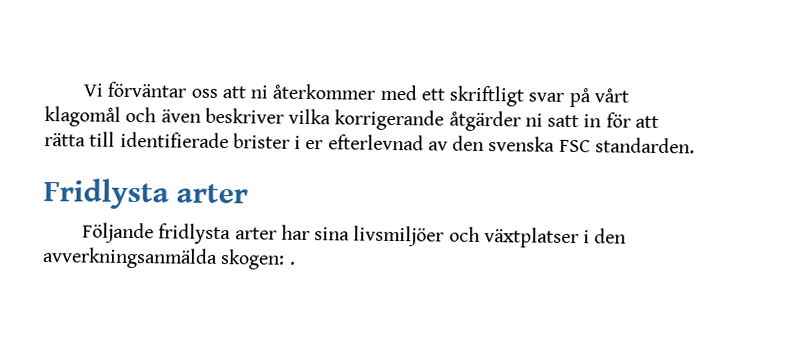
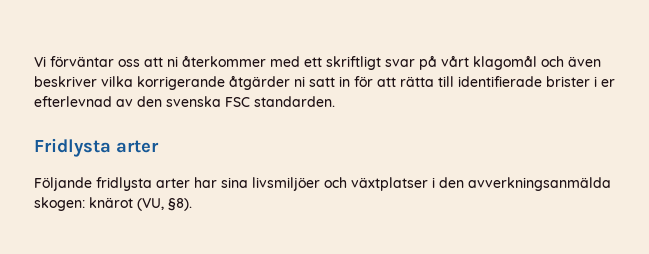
- Följande fridlysta arter har sina livsmiljöer och växtplatser i den avverkningsanmälda skogen: .
+ Följande fridlysta arter har sina livsmiljöer och växtplatser i den avverkningsanmälda skogen: knärot (VU, §8).

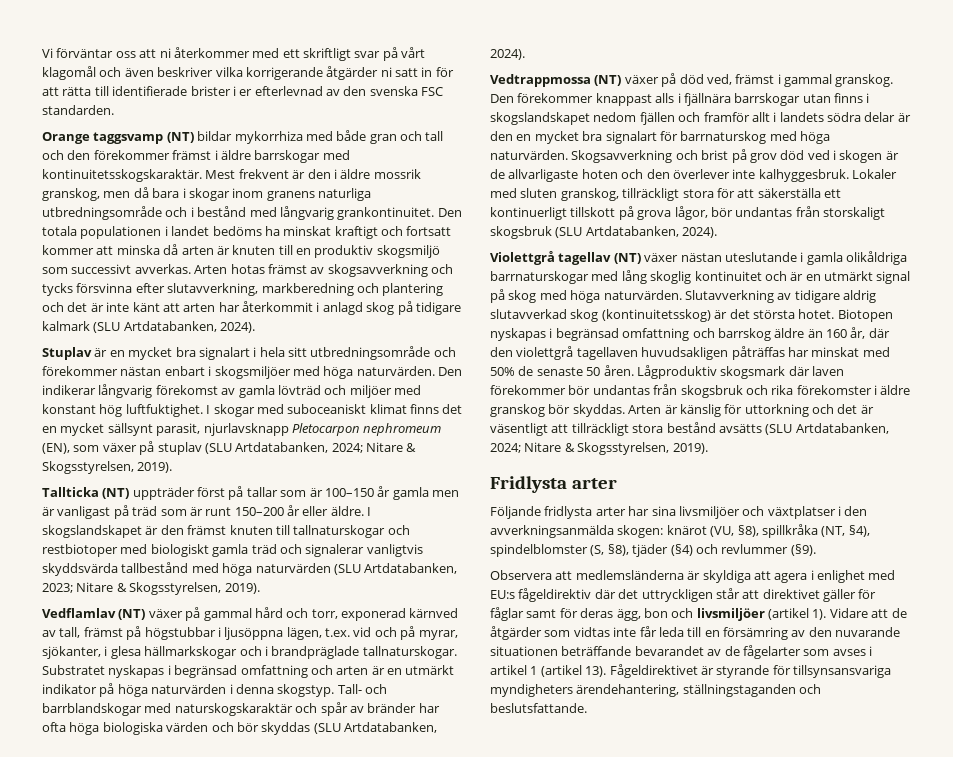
+ Orange taggsvamp (NT) bildar mykorrhiza med både gran och tall och den förekommer främst i äldre barrskogar med kontinuitetsskogskaraktär. Mest frekvent är den i äldre mossrik granskog, men då bara i skogar inom granens naturliga utbredningsområde och i bestånd med långvarig grankontinuitet. Den totala populationen i landet bedöms ha minskat kraftigt och fortsatt kommer att minska då arten är knuten till en produktiv skogsmiljö som successivt avverkas. Arten hotas främst av skogsavverkning och tycks försvinna efter slutavverkning, markberedning och plantering och det är inte känt att arten har återkommit i anlagd skog på tidigare kalmark (SLU Artdatabanken, 2024).
+ Stuplav är en mycket bra signalart i hela sitt utbredningsområde och förekommer nästan enbart i skogsmiljöer med höga naturvärden. Den indikerar långvarig förekomst av gamla lövträd och miljöer med konstant hög luftfuktighet. I skogar med suboceaniskt klimat finns det en mycket sällsynt parasit, njurlavsknapp Pletocarpon nephromeum (EN), som växer på stuplav (SLU Artdatabanken, 2024; Nitare & Skogsstyrelsen, 2019).
+ Tallticka (NT) uppträder först på tallar som är 100–150 år gamla men är vanligast på träd som är runt 150–200 år eller äldre. I skogslandskapet är den främst knuten till tallnaturskogar och restbiotoper med biologiskt gamla träd och signalerar vanligtvis skyddsvärda tallbestånd med höga naturvärden (SLU Artdatabanken, 2023; Nitare & Skogsstyrelsen, 2019).
+ Vedflamlav (NT) växer på gammal hård och torr, exponerad kärnved av tall, främst på högstubbar i ljusöppna lägen, t.ex. vid och på myrar, sjökanter, i glesa hällmarkskogar och i brandpräglade tallnaturskogar. Substratet nyskapas i begränsad omfattning och arten är en utmärkt indikator på höga naturvärden i denna skogstyp. Tall- och barrblandskogar med naturskogskaraktär och spår av bränder har ofta höga biologiska värden och bör skyddas (SLU Artdatabanken, 2024).
+ Vedtrappmossa (NT) växer på död ved, främst i gammal granskog. Den förekommer knappast alls i fjällnära barrskogar utan finns i skogslandskapet nedom fjällen och framför allt i landets södra delar är den en mycket bra signalart för barrnaturskog med höga naturvärden. Skogsavverkning och brist på grov död ved i skogen är de allvarligaste hoten och den överlever inte kalhyggesbruk. Lokaler med sluten granskog, tillräckligt stora för att säkerställa ett kontinuerligt tillskott på grova lågor, bör undantas från storskaligt skogsbruk (SLU Artdatabanken, 2024).
+ Violettgrå tagellav (NT) växer nästan uteslutande i gamla olikåldriga barrnaturskogar med lång skoglig kontinuitet och är en utmärkt signal på skog med höga naturvärden. Slutavverkning av tidigare aldrig slutavverkad skog (kontinuitetsskog) är det största hotet. Biotopen nyskapas i begränsad omfattning och barrskog äldre än 160 år, där den violettgrå tagellaven huvudsakligen påträffas har minskat med 50% de senaste 50 åren. Lågproduktiv skogsmark där laven förekommer bör undantas från skogsbruk och rika förekomster i äldre granskog bör skyddas. Arten är känslig för uttorkning och det är väsentligt att tillräckligt stora bestånd avsätts (SLU Artdatabanken, 2024; Nitare & Skogsstyrelsen, 2019).
- Följande fridlysta arter har sina livsmiljöer och växtplatser i den avverkningsanmälda skogen: knärot (VU, §8).
+ Följande fridlysta arter har sina livsmiljöer och växtplatser i den avverkningsanmälda skogen: knärot (VU, §8), spillkråka (NT, §4), spindelblomster (S, §8), tjäder (§4) och revlummer (§9).
+ Observera att medlemsländerna är skyldiga att agera i enlighet med EU:s fågeldirektiv där det uttryckligen står att direktivet gäller för fåglar samt för deras ägg, bon och livsmiljöer (artikel 1). Vidare att de åtgärder som vidtas inte får leda till en försämring av den nuvarande situationen beträffande bevarandet av de fågelarter som avses i artikel 1 (artikel 13). Fågeldirektivet är styrande för tillsynsansvariga myndigheters ärendehantering, ställningstaganden och beslutsfattande.

